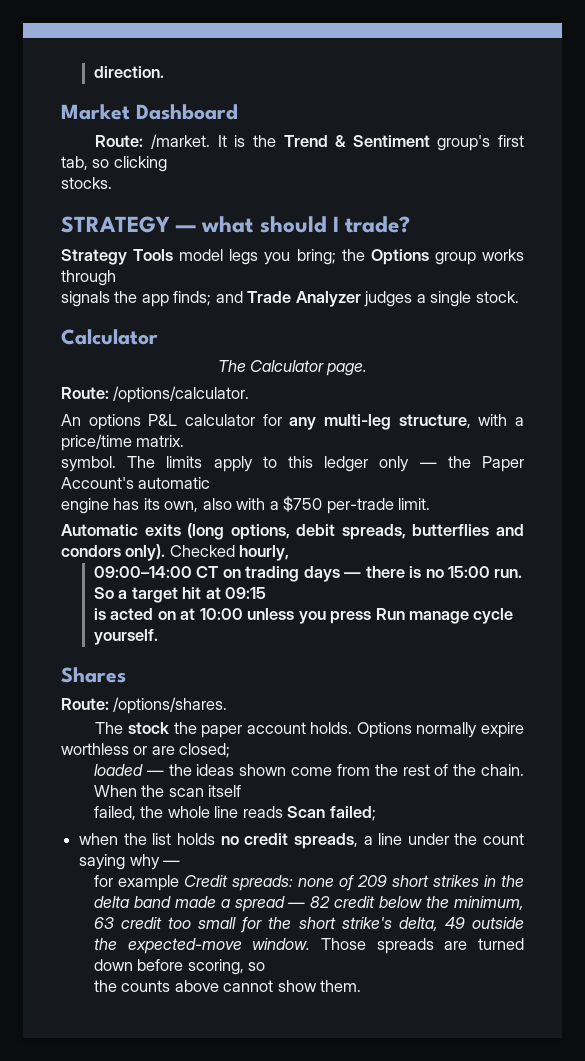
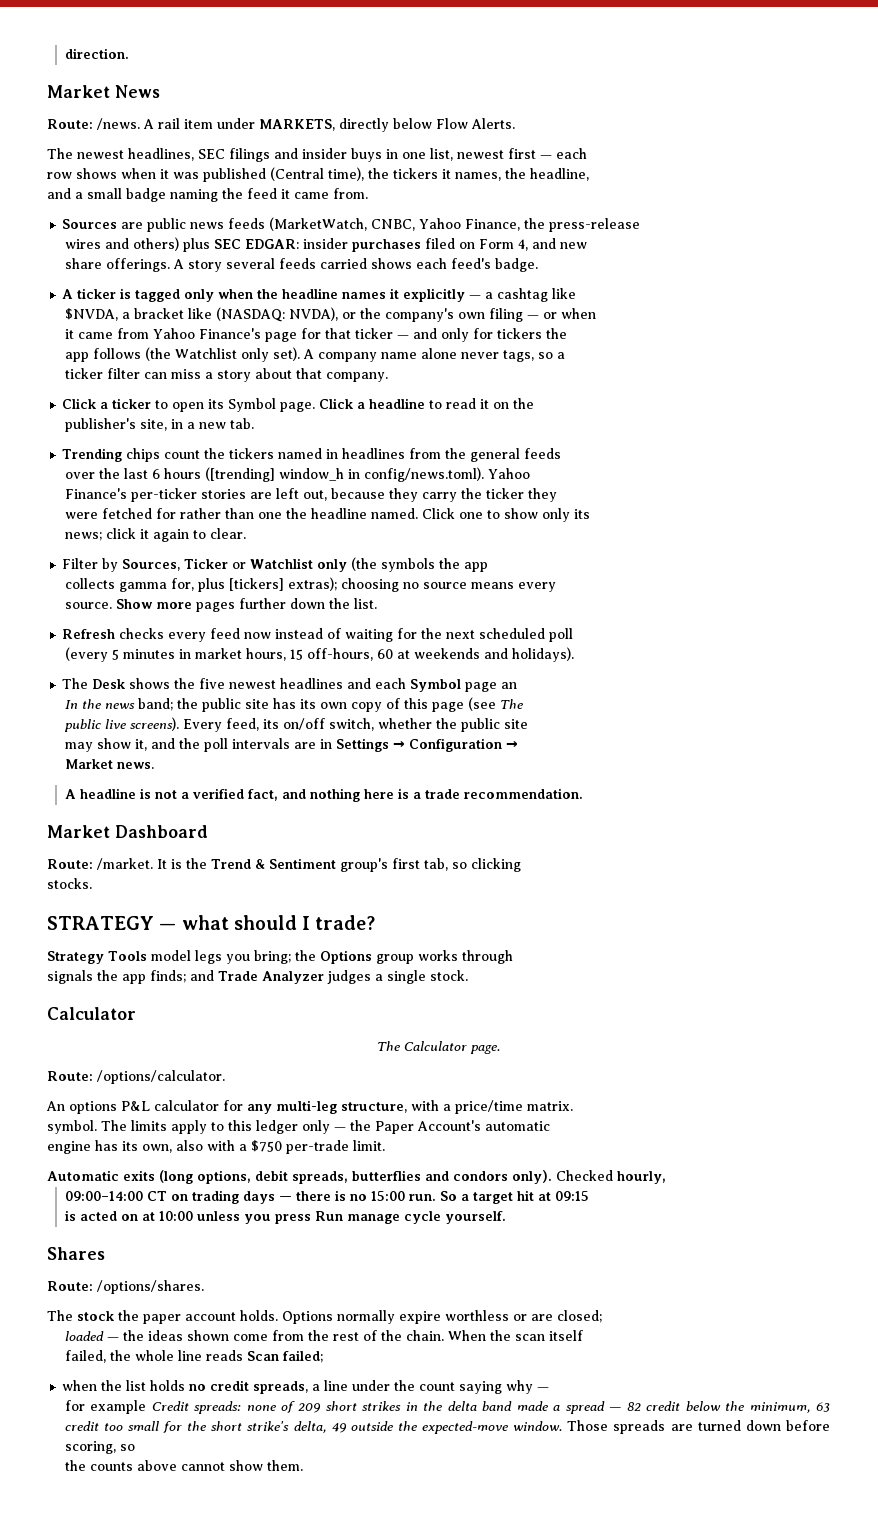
+ Market News
+ Route: /news. A rail item under MARKETS, directly below Flow Alerts.
+ The newest headlines, SEC filings and insider buys in one list, newest first — each
+ row shows when it was published (Central time), the tickers it names, the headline,
+ and a small badge naming the feed it came from.
+ Sources are public news feeds (MarketWatch, CNBC, Yahoo Finance, the press-release
+ wires and others) plus SEC EDGAR: insider purchases filed on Form 4, and new
+ share offerings. A story several feeds carried shows each feed's badge.
+ A ticker is tagged only when the headline names it explicitly — a cashtag like
+ $NVDA, a bracket like (NASDAQ: NVDA), or the company's own filing — or when
+ it came from Yahoo Finance's page for that ticker — and only for tickers the
+ app follows (the Watchlist only set). A company name alone never tags, so a
+ ticker filter can miss a story about that company.
+ Click a ticker to open its Symbol page. Click a headline to read it on the
+ publisher's site, in a new tab.
+ Trending chips count the tickers named in headlines from the general feeds
+ over the last 6 hours ([trending] window_h in config/news.toml). Yahoo
+ Finance's per-ticker stories are left out, because they carry the ticker they
+ were fetched for rather than one the headline named. Click one to show only its
+ news; click it again to clear.
+ Filter by Sources, Ticker or Watchlist only (the symbols the app
+ collects gamma for, plus [tickers] extras); choosing no source means every
+ source. Show more pages further down the list.
+ Refresh checks every feed now instead of waiting for the next scheduled poll
+ (every 5 minutes in market hours, 15 off-hours, 60 at weekends and holidays).
+ The Desk shows the five newest headlines and each Symbol page an
+ In the news band; the public site has its own copy of this page (see The
+ public live screens). Every feed, its on/off switch, whether the public site
+ may show it, and the poll intervals are in Settings → Configuration →
+ Market news.
+ A headline is not a verified fact, and nothing here is a trade recommendation.

